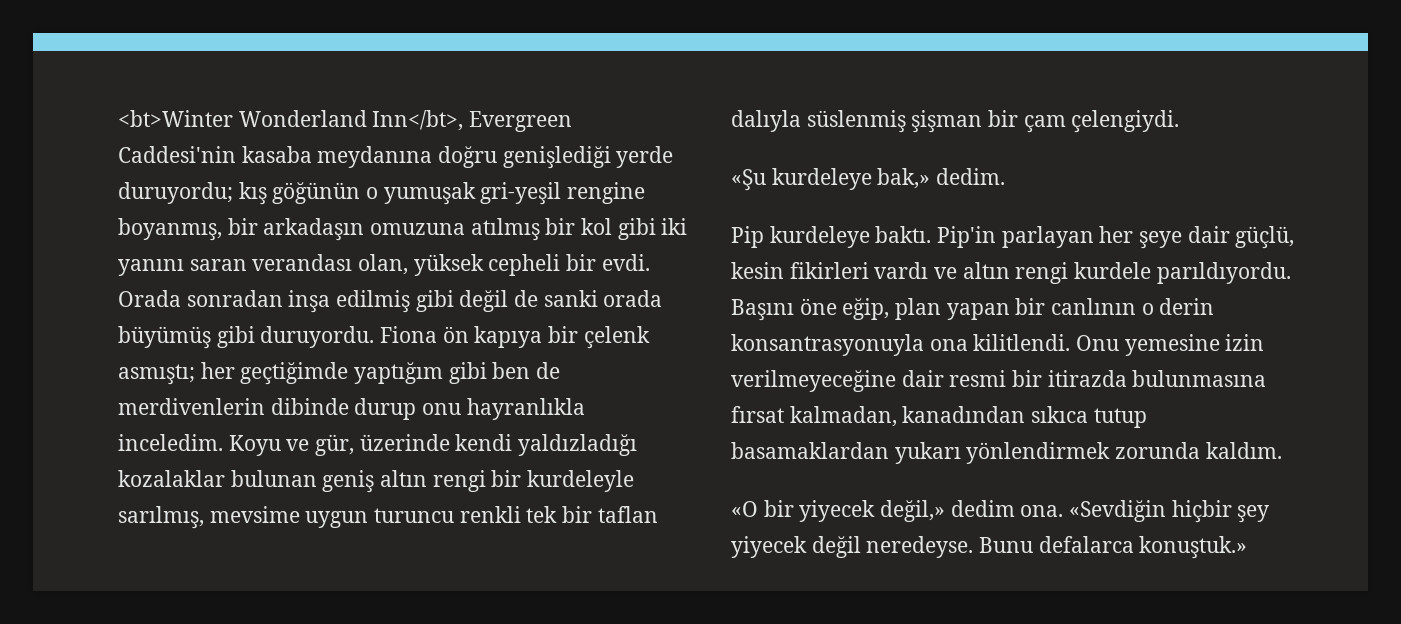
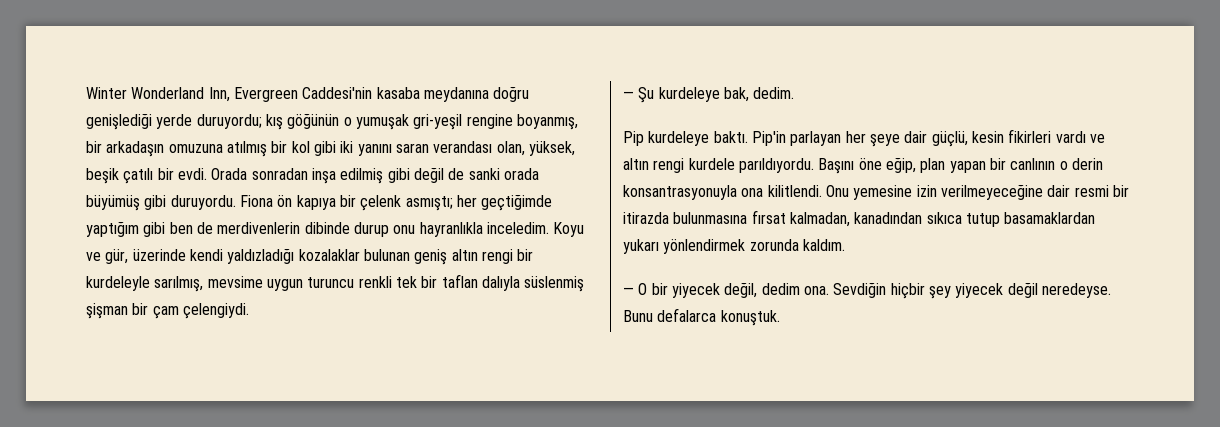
- <bt>Winter Wonderland Inn</bt>, Evergreen Caddesi'nin kasaba meydanına doğru genişlediği yerde duruyordu; kış göğünün o yumuşak gri-yeşil rengine boyanmış, bir arkadaşın omuzuna atılmış bir kol gibi iki yanını saran verandası olan, yüksek cepheli bir evdi.
+ Winter Wonderland Inn, Evergreen Caddesi'nin kasaba meydanına doğru genişlediği yerde duruyordu; kış göğünün o yumuşak gri-yeşil rengine boyanmış, bir arkadaşın omuzuna atılmış bir kol gibi iki yanını saran verandası olan, yüksek, beşik çatılı bir evdi.
- «Şu kurdeleye bak,» dedim.
+ — Şu kurdeleye bak, dedim.
- «O bir yiyecek değil,» dedim ona.
+ — O bir yiyecek değil, dedim ona.
- «Sevdiğin hiçbir şey yiyecek değil neredeyse.
+ Sevdiğin hiçbir şey yiyecek değil neredeyse.
- Bunu defalarca konuştuk.»
+ Bunu defalarca konuştuk.

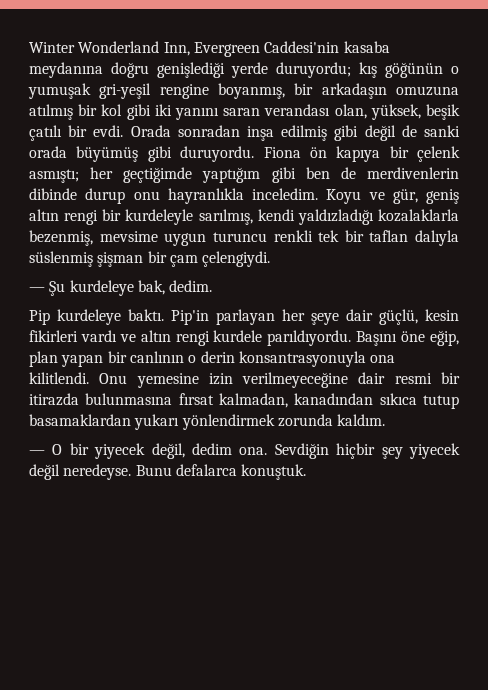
- Koyu ve gür, üzerinde kendi yaldızladığı kozalaklar bulunan geniş altın rengi bir kurdeleyle sarılmış, mevsime uygun turuncu renkli tek bir taflan dalıyla süslenmiş şişman bir çam çelengiydi.
+ Koyu ve gür, geniş altın rengi bir kurdeleyle sarılmış, kendi yaldızladığı kozalaklarla bezenmiş, mevsime uygun turuncu renkli tek bir taflan dalıyla süslenmiş şişman bir çam çelengiydi.

